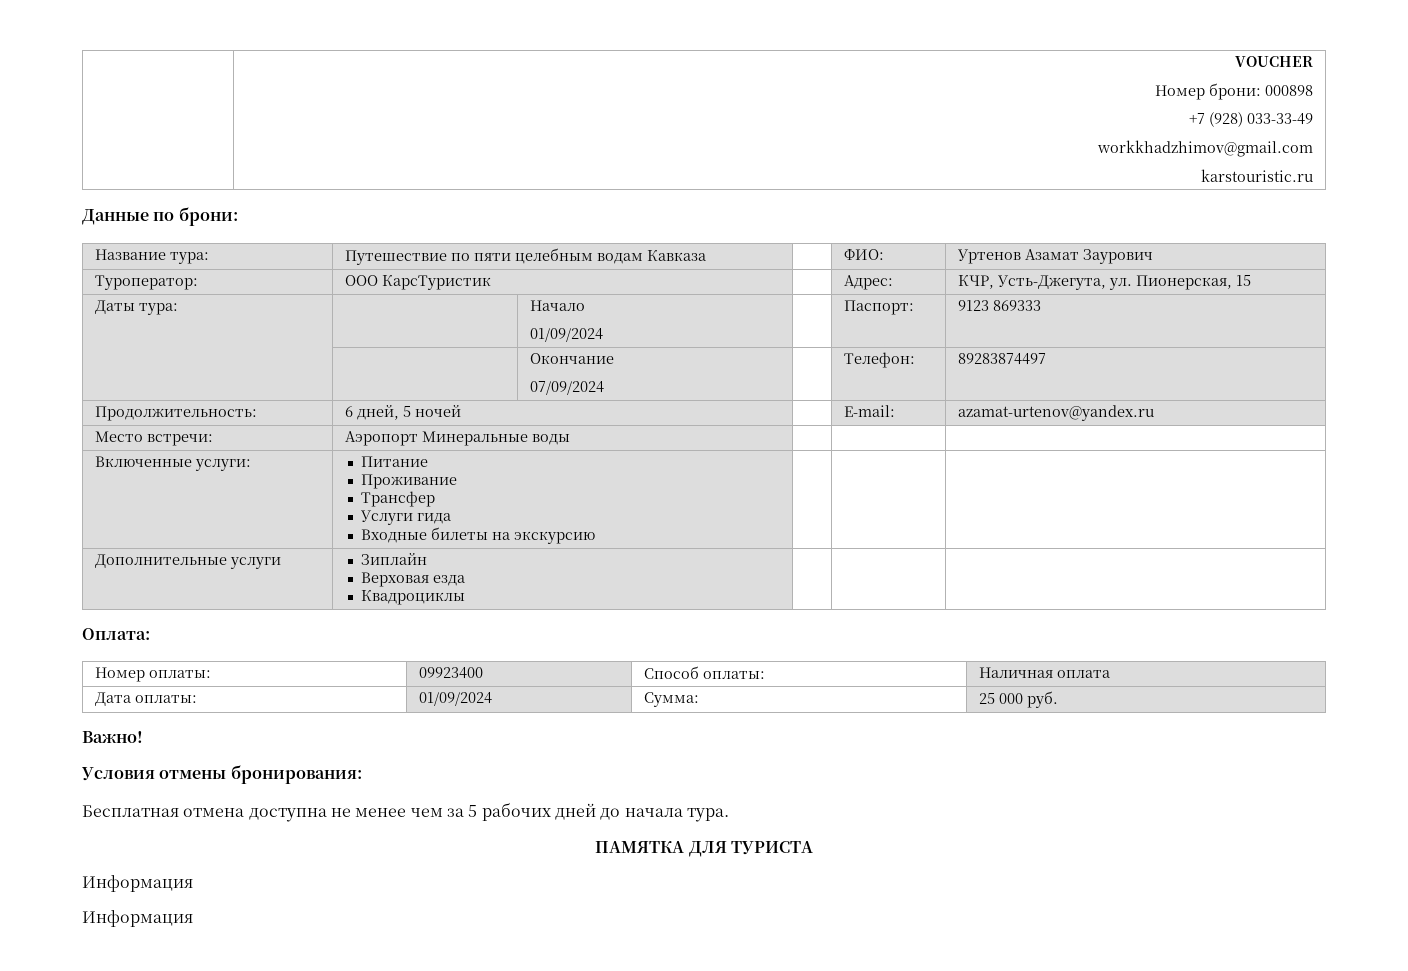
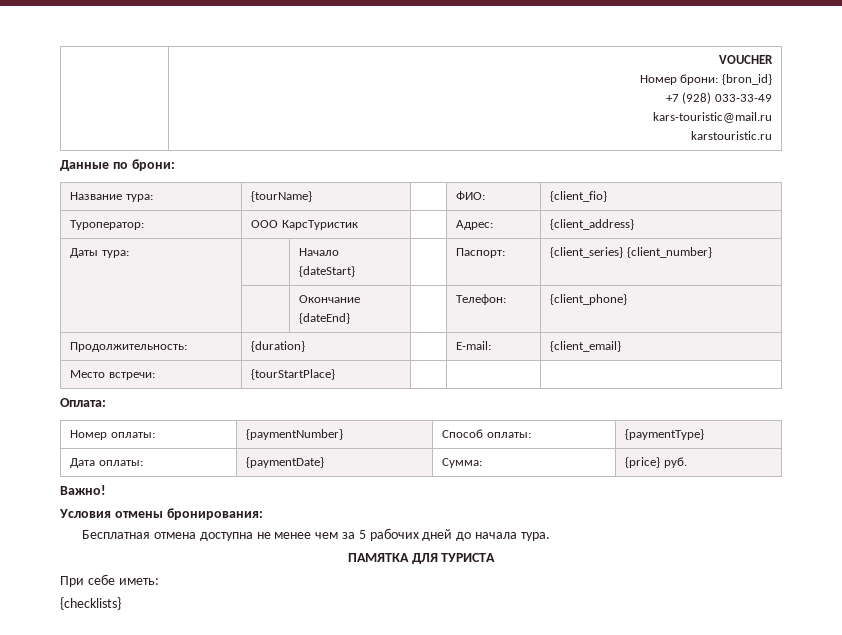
  | VOUCHER
- Номер брони: 000898
+ Номер брони: {bron_id}
  +7 (928) 033-33-49
- workkhadzhimov@gmail.com
+ kars-touristic@mail.ru
- Название тура: | Путешествие по пяти целебным водам Кавказа | | ФИО: | Уртенов Азамат Заурович
+ Название тура: | {tourName} | | ФИО: | {client_fio}
- Туроператор: | ООО КарсТуристик | | Адрес: | КЧР, Усть-Джегута, ул. Пионерская, 15
+ Туроператор: | ООО КарсТуристик | | Адрес: | {client_address}
  Даты тура: | | Начало
- 01/09/2024 | | Паспорт: | 9123 869333
+ {dateStart} | | Паспорт: | {client_series} {client_number}
  | | Окончание
- 07/09/2024 | | Телефон: | 89283874497
+ {dateEnd} | | Телефон: | {client_phone}
- Продолжительность: | 6 дней, 5 ночей | | E-mail: | azamat-urtenov@yandex.ru
+ Продолжительность: | {duration} | | E-mail: | {client_email}
- Место встречи: | Аэропорт Минеральные воды | | |
- Включенные услуги: | Питание
- Проживание
- Трансфер
- Услуги гида
- Входные билеты на экскурсию | | |
- Дополнительные услуги | Зиплайн
- Верховая езда
- Квадроциклы | | |
+ Место встречи: | {tourStartPlace} | | |
- Номер оплаты: | 09923400 | Способ оплаты: | Наличная оплата
+ Номер оплаты: | {paymentNumber} | Способ оплаты: | {paymentType}
- Дата оплаты: | 01/09/2024 | Сумма: | 25 000 руб.
+ Дата оплаты: | {paymentDate} | Сумма: | {price} руб.
  ПАМЯТКА ДЛЯ ТУРИСТА
- Информация
- Информация
+ При себе иметь:
+ {checklists}

